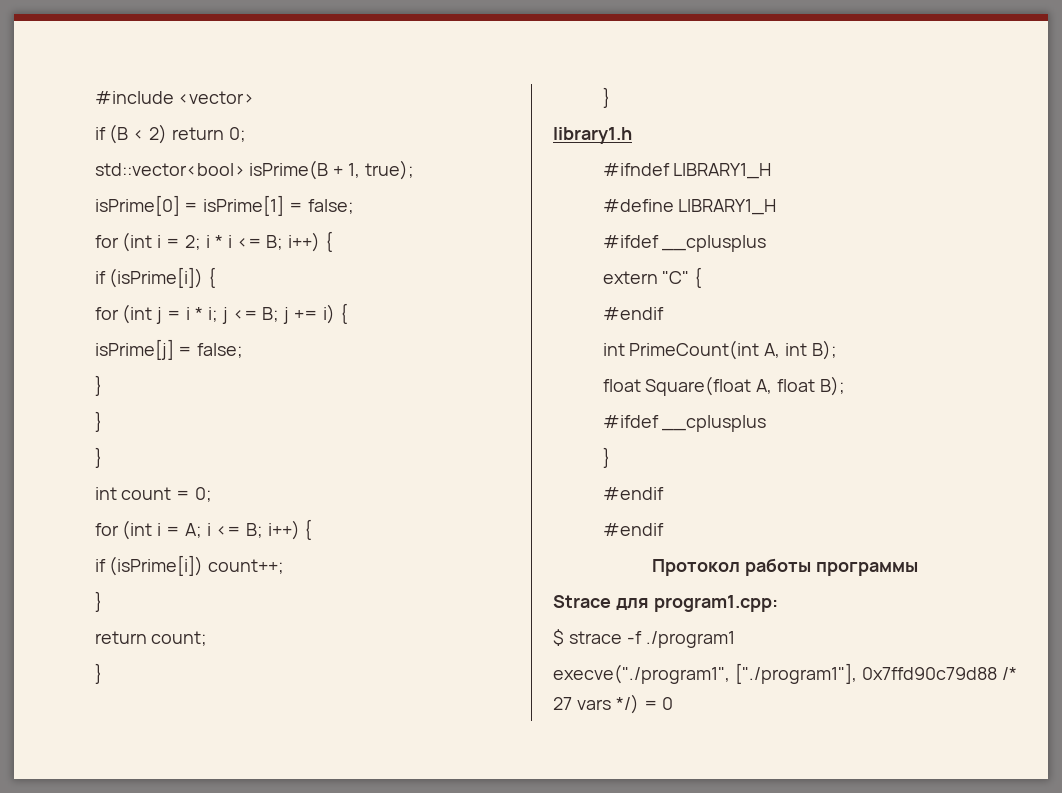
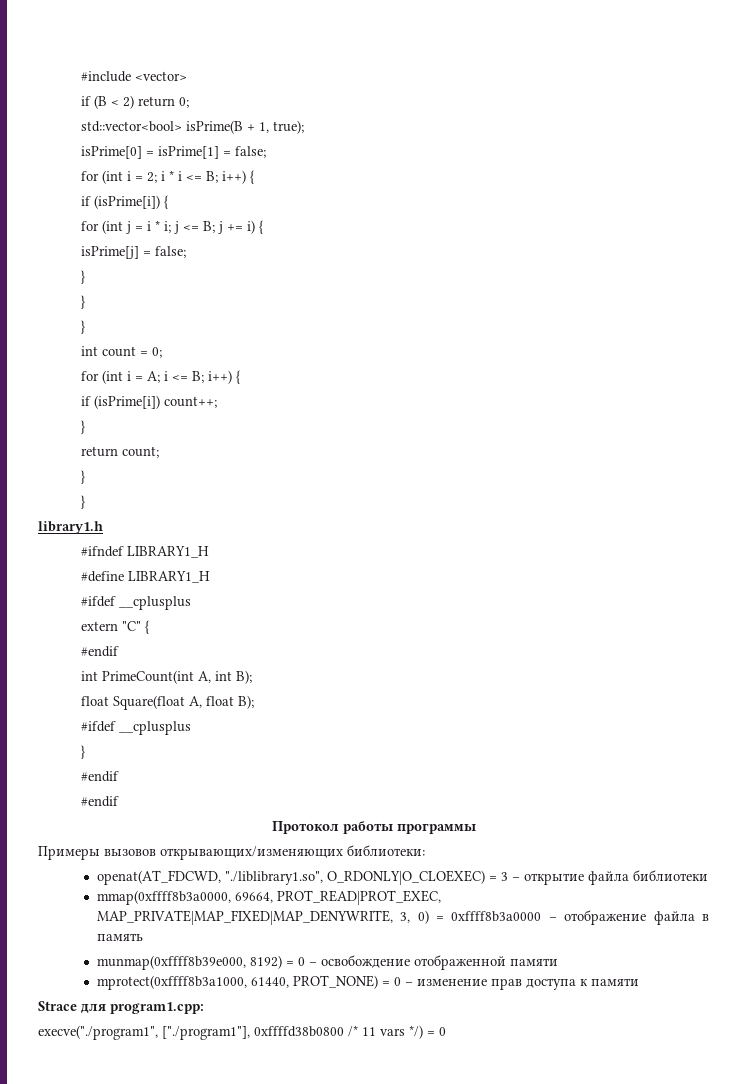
+ Примеры вызовов открывающих/изменяющих библиотеки:
+ openat(AT_FDCWD, "./liblibrary1.so", O_RDONLY|O_CLOEXEC) = 3 – открытие файла библиотеки
+ mmap(0xffff8b3a0000, 69664, PROT_READ|PROT_EXEC, MAP_PRIVATE|MAP_FIXED|MAP_DENYWRITE, 3, 0) = 0xffff8b3a0000 – отображение файла в память
+ munmap(0xffff8b39e000, 8192) = 0 – освобождение отображенной памяти
+ mprotect(0xffff8b3a1000, 61440, PROT_NONE) = 0 – изменение прав доступа к памяти
- $ strace -f ./program1
- execve("./program1", ["./program1"], 0x7ffd90c79d88 /* 27 vars */) = 0
+ execve("./program1", ["./program1"], 0xffffd38b0800 /* 11 vars */) = 0

